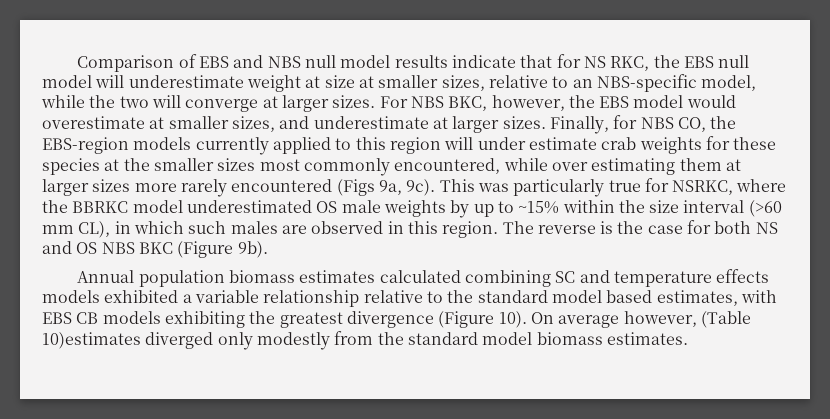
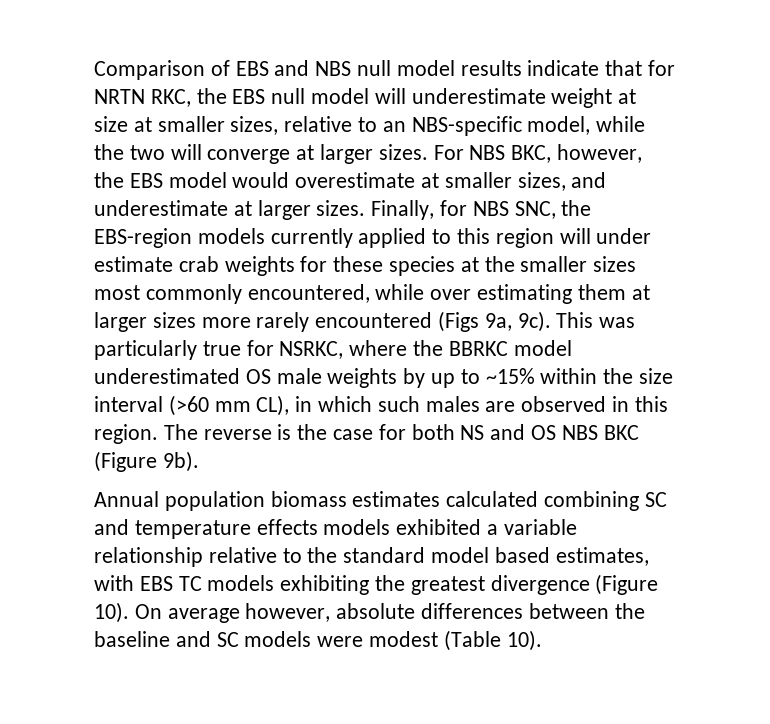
- Comparison of EBS and NBS null model results indicate that for NS RKC, the EBS null model will underestimate weight at size at smaller sizes, relative to an NBS-specific model, while the two will converge at larger sizes.
+ Comparison of EBS and NBS null model results indicate that for NRTN RKC, the EBS null model will underestimate weight at size at smaller sizes, relative to an NBS-specific model, while the two will converge at larger sizes.
- Finally, for NBS CO, the EBS-region models currently applied to this region will under estimate crab weights for these species at the smaller sizes most commonly encountered, while over estimating them at larger sizes more rarely encountered (Figs 9a, 9c).
+ Finally, for NBS SNC, the EBS-region models currently applied to this region will under estimate crab weights for these species at the smaller sizes most commonly encountered, while over estimating them at larger sizes more rarely encountered (Figs 9a, 9c).
- Annual population biomass estimates calculated combining SC and temperature effects models exhibited a variable relationship relative to the standard model based estimates, with EBS CB models exhibiting the greatest divergence (Figure 10).
+ Annual population biomass estimates calculated combining SC and temperature effects models exhibited a variable relationship relative to the standard model based estimates, with EBS TC models exhibiting the greatest divergence (Figure 10).
- On average however, (Table 10)estimates diverged only modestly from the standard model biomass estimates.
+ On average however, absolute differences between the baseline and SC models were modest (Table 10).

